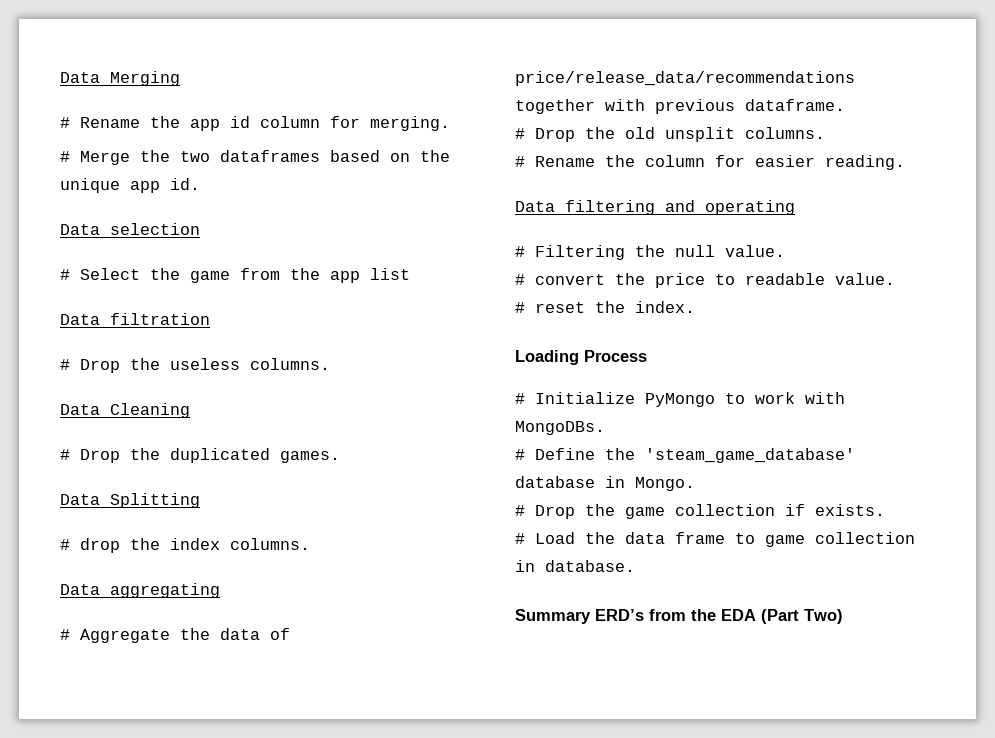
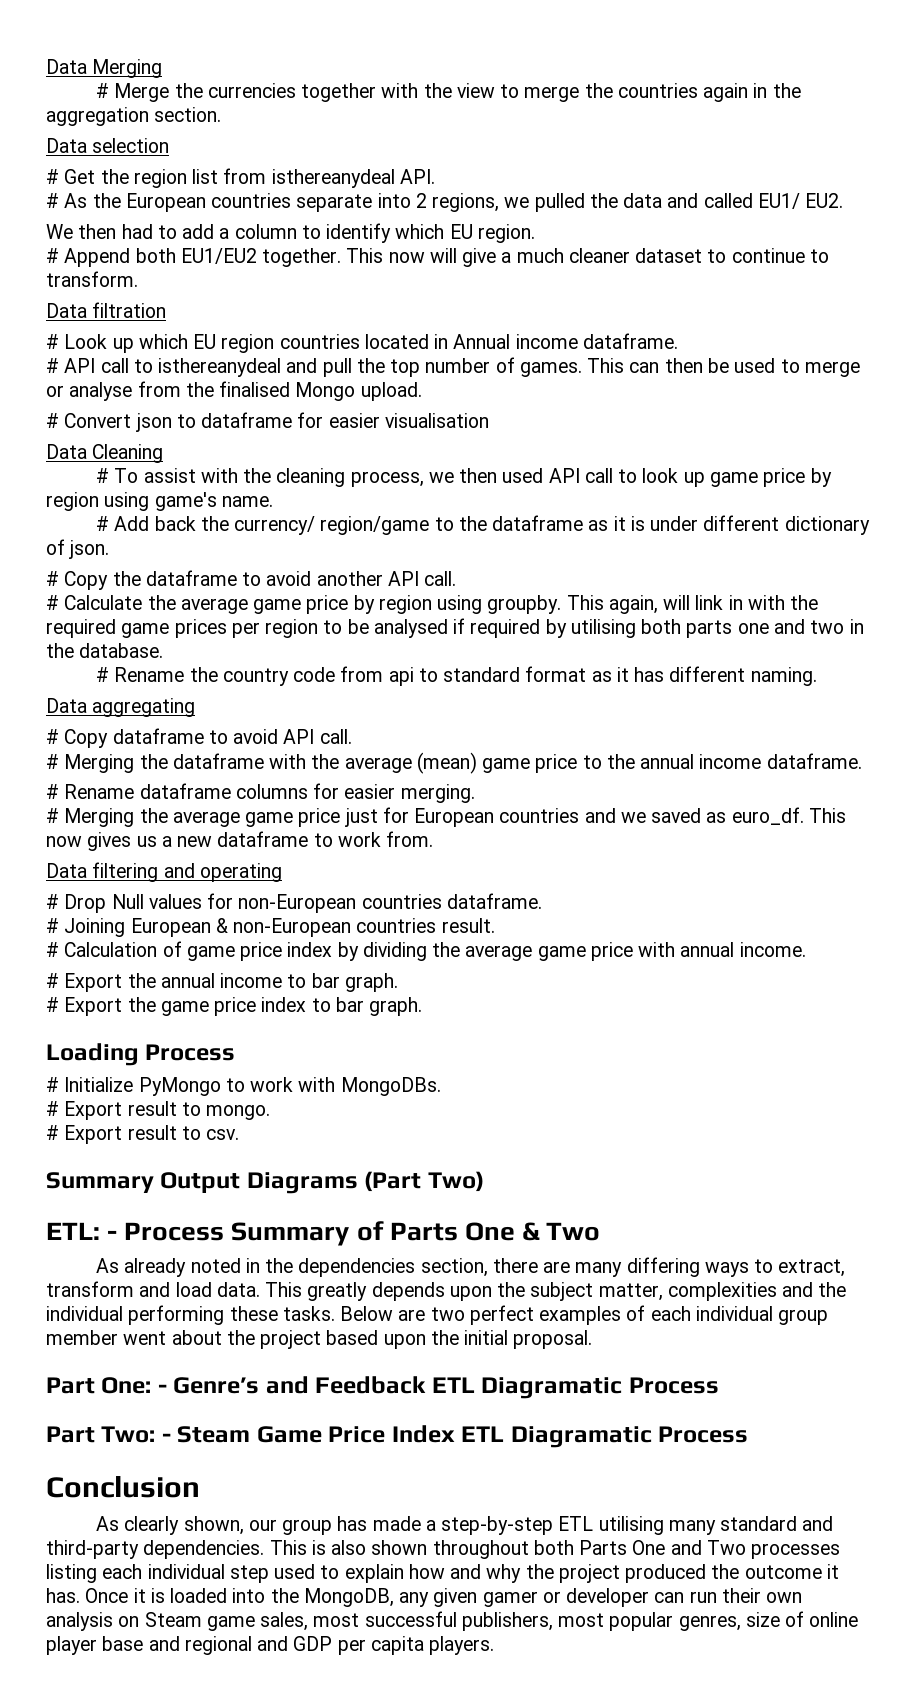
- # Rename the app id column for merging.
- # Merge the two dataframes based on the unique app id.
+ # Merge the currencies together with the view to merge the countries again in the aggregation section.
  Data selection
- # Select the game from the app list
+ # Get the region list from isthereanydeal API.
+ # As the European countries separate into 2 regions, we pulled the data and called EU1/ EU2.
+ We then had to add a column to identify which EU region.
+ # Append both EU1/EU2 together. This now will give a much cleaner dataset to continue to transform.
  Data filtration
- # Drop the useless columns.
+ # Look up which EU region countries located in Annual income dataframe.
+ # API call to isthereanydeal and pull the top number of games. This can then be used to merge or analyse from the finalised Mongo upload.
+ # Convert json to dataframe for easier visualisation
  Data Cleaning
- # Drop the duplicated games.
- Data Splitting
- # drop the index columns.
+ # To assist with the cleaning process, we then used API call to look up game price by region using game's name.
+ # Add back the currency/ region/game to the dataframe as it is under different dictionary of json.
+ # Copy the dataframe to avoid another API call.
+ # Calculate the average game price by region using groupby. This again, will link in with the required game prices per region to be analysed if required by utilising both parts one and two in the database.
+ # Rename the country code from api to standard format as it has different naming.
  Data aggregating
- # Aggregate the data of price/release_data/recommendations together with previous dataframe.
- # Drop the old unsplit columns.
- # Rename the column for easier reading.
+ # Copy dataframe to avoid API call.
+ # Merging the dataframe with the average (mean) game price to the annual income dataframe.
+ # Rename dataframe columns for easier merging.
+ # Merging the average game price just for European countries and we saved as euro_df. This now gives us a new dataframe to work from.
- # Filtering the null value.
- # convert the price to readable value.
- # reset the index.
+ # Drop Null values for non-European countries dataframe.
+ # Joining European & non-European countries result.
+ # Calculation of game price index by dividing the average game price with annual income.
+ # Export the annual income to bar graph.
+ # Export the game price index to bar graph.
- # Define the 'steam_game_database' database in Mongo.
- # Drop the game collection if exists.
- # Load the data frame to game collection in database.
- Summary ERD’s from the EDA (Part Two)
+ # Export result to mongo.
+ # Export result to csv.
+ Summary Output Diagrams (Part Two)
+ ETL: - Process Summary of Parts One & Two
+ As already noted in the dependencies section, there are many differing ways to extract, transform and load data. This greatly depends upon the subject matter, complexities and the individual performing these tasks. Below are two perfect examples of each individual group member went about the project based upon the initial proposal.
+ Part One: - Genre’s and Feedback ETL Diagramatic Process
+ Part Two: - Steam Game Price Index ETL Diagramatic Process
+ Conclusion
+ As clearly shown, our group has made a step-by-step ETL utilising many standard and third-party dependencies. This is also shown throughout both Parts One and Two processes listing each individual step used to explain how and why the project produced the outcome it has. Once it is loaded into the MongoDB, any given gamer or developer can run their own analysis on Steam game sales, most successful publishers, most popular genres, size of online player base and regional and GDP per capita players.

